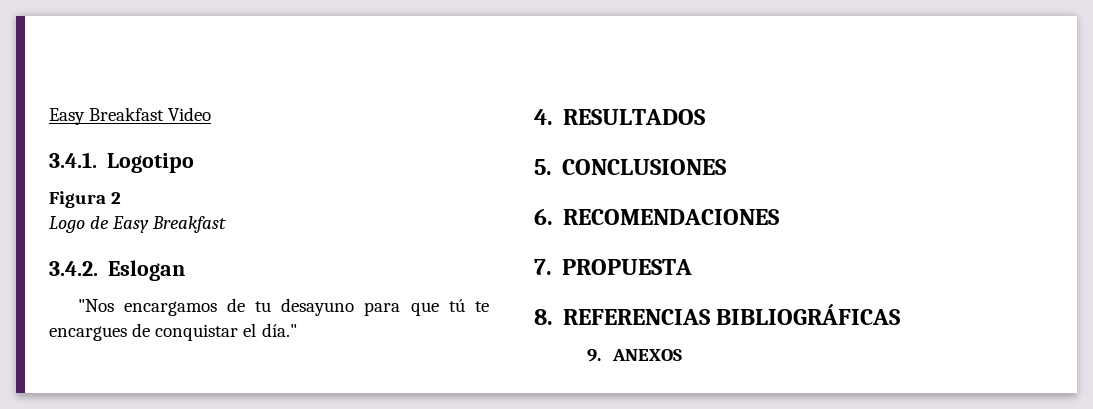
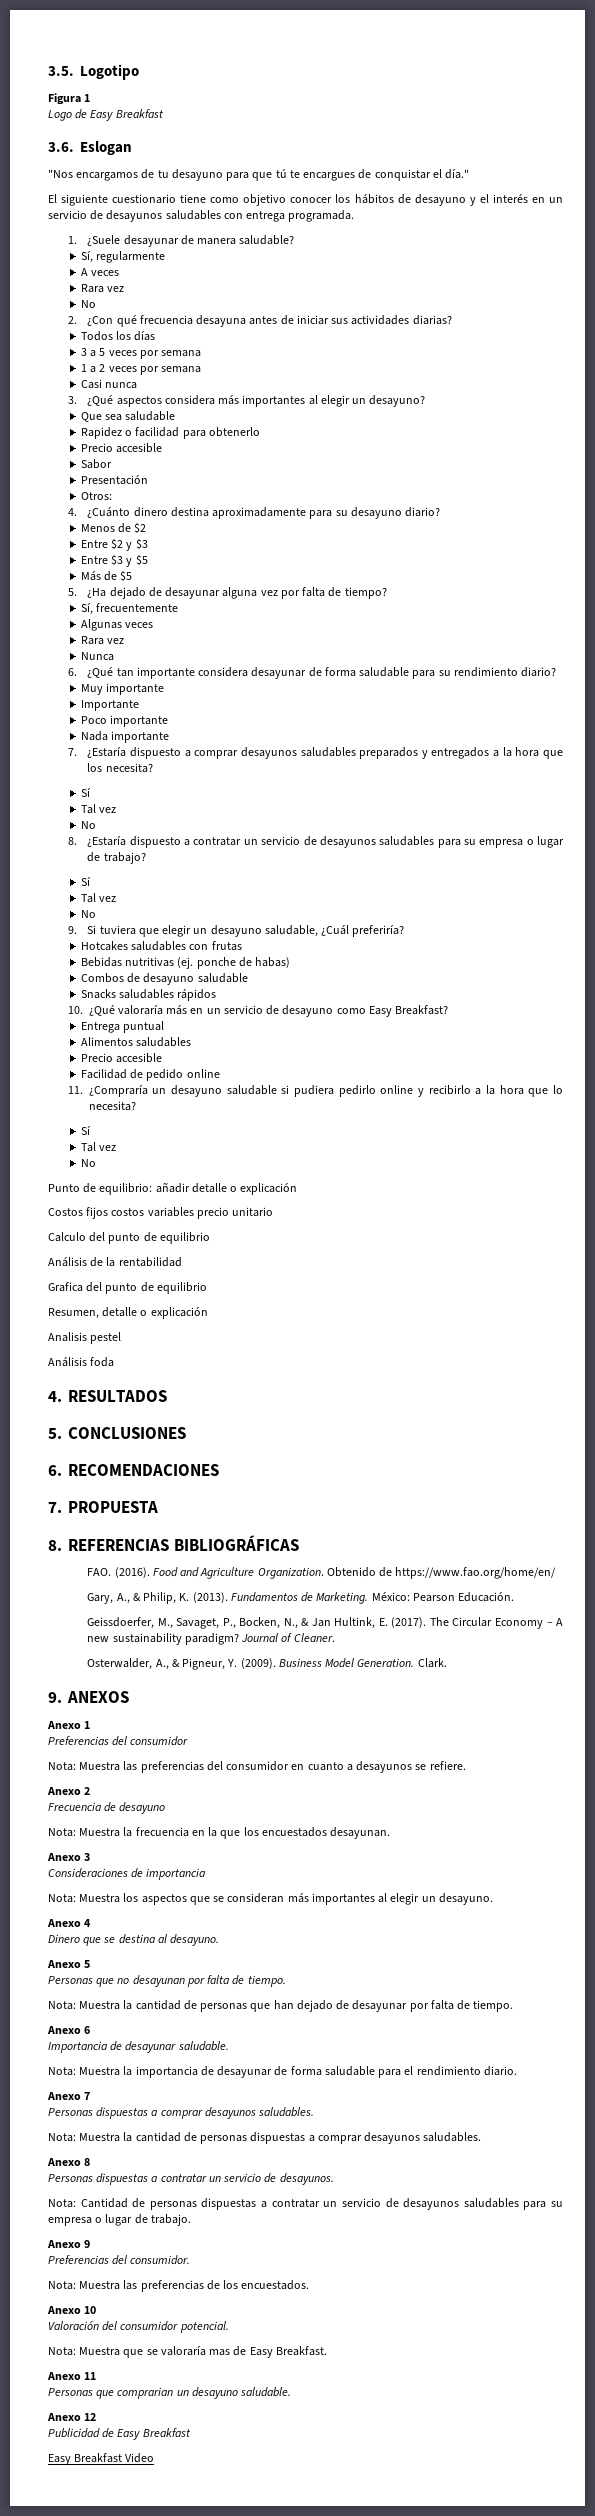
- Easy Breakfast Video
- 3.4.1. Logotipo
+ 3.5. Logotipo
- Figura 2
+ Figura 1
- 3.4.2. Eslogan
+ 3.6. Eslogan
+ El siguiente cuestionario tiene como objetivo conocer los hábitos de desayuno y el interés en un servicio de desayunos saludables con entrega programada.
+ 1. ¿Suele desayunar de manera saludable?
+ Sí, regularmente
+ A veces
+ Rara vez
+ No
+ 2. ¿Con qué frecuencia desayuna antes de iniciar sus actividades diarias?
+ Todos los días
+ 3 a 5 veces por semana
+ 1 a 2 veces por semana
+ Casi nunca
+ 3. ¿Qué aspectos considera más importantes al elegir un desayuno?
+ Que sea saludable
+ Rapidez o facilidad para obtenerlo
+ Precio accesible
+ Sabor
+ Presentación
+ Otros:
+ 4. ¿Cuánto dinero destina aproximadamente para su desayuno diario?
+ Menos de $2
+ Entre $2 y $3
+ Entre $3 y $5
+ Más de $5
+ 5. ¿Ha dejado de desayunar alguna vez por falta de tiempo?
+ Sí, frecuentemente
+ Algunas veces
+ Rara vez
+ Nunca
+ 6. ¿Qué tan importante considera desayunar de forma saludable para su rendimiento diario?
+ Muy importante
+ Importante
+ Poco importante
+ Nada importante
+ 7. ¿Estaría dispuesto a comprar desayunos saludables preparados y entregados a la hora que los necesita?
+ Sí
+ Tal vez
+ No
+ 8. ¿Estaría dispuesto a contratar un servicio de desayunos saludables para su empresa o lugar de trabajo?
+ Sí
+ Tal vez
+ No
+ 9. Si tuviera que elegir un desayuno saludable, ¿Cuál preferiría?
+ Hotcakes saludables con frutas
+ Bebidas nutritivas (ej. ponche de habas)
+ Combos de desayuno saludable
+ Snacks saludables rápidos
+ 10. ¿Qué valoraría más en un servicio de desayuno como Easy Breakfast?
+ Entrega puntual
+ Alimentos saludables
+ Precio accesible
+ Facilidad de pedido online
+ 11. ¿Compraría un desayuno saludable si pudiera pedirlo online y recibirlo a la hora que lo necesita?
+ Sí
+ Tal vez
+ No
+ Punto de equilibrio: añadir detalle o explicación
+ Costos fijos costos variables precio unitario
+ Calculo del punto de equilibrio
+ Análisis de la rentabilidad
+ Grafica del punto de equilibrio
+ Resumen, detalle o explicación
+ Analisis pestel
+ Análisis foda
+ FAO. (2016). Food and Agriculture Organization. Obtenido de https://www.fao.org/home/en/
+ Gary, A., & Philip, K. (2013). Fundamentos de Marketing. México: Pearson Educación.
+ Geissdoerfer, M., Savaget, P., Bocken, N., & Jan Hultink, E. (2017). The Circular Economy – A new sustainability paradigm? Journal of Cleaner.
+ Osterwalder, A., & Pigneur, Y. (2009). Business Model Generation. Clark.
  9. ANEXOS
+ Anexo 1
+ Preferencias del consumidor
+ Nota: Muestra las preferencias del consumidor en cuanto a desayunos se refiere.
+ Anexo 2
+ Frecuencia de desayuno
+ Nota: Muestra la frecuencia en la que los encuestados desayunan.
+ Anexo 3
+ Consideraciones de importancia
+ Nota: Muestra los aspectos que se consideran más importantes al elegir un desayuno.
+ Anexo 4
+ Dinero que se destina al desayuno.
+ Anexo 5
+ Personas que no desayunan por falta de tiempo.
+ Nota: Muestra la cantidad de personas que han dejado de desayunar por falta de tiempo.
+ Anexo 6
+ Importancia de desayunar saludable.
+ Nota: Muestra la importancia de desayunar de forma saludable para el rendimiento diario.
+ Anexo 7
+ Personas dispuestas a comprar desayunos saludables.
+ Nota: Muestra la cantidad de personas dispuestas a comprar desayunos saludables.
+ Anexo 8
+ Personas dispuestas a contratar un servicio de desayunos.
+ Nota: Cantidad de personas dispuestas a contratar un servicio de desayunos saludables para su empresa o lugar de trabajo.
+ Anexo 9
+ Preferencias del consumidor.
+ Nota: Muestra las preferencias de los encuestados.
+ Anexo 10
+ Valoración del consumidor potencial.
+ Nota: Muestra que se valoraría mas de Easy Breakfast.
+ Anexo 11
+ Personas que comprarian un desayuno saludable.
+ Anexo 12
+ Publicidad de Easy Breakfast
+ Easy Breakfast Video

